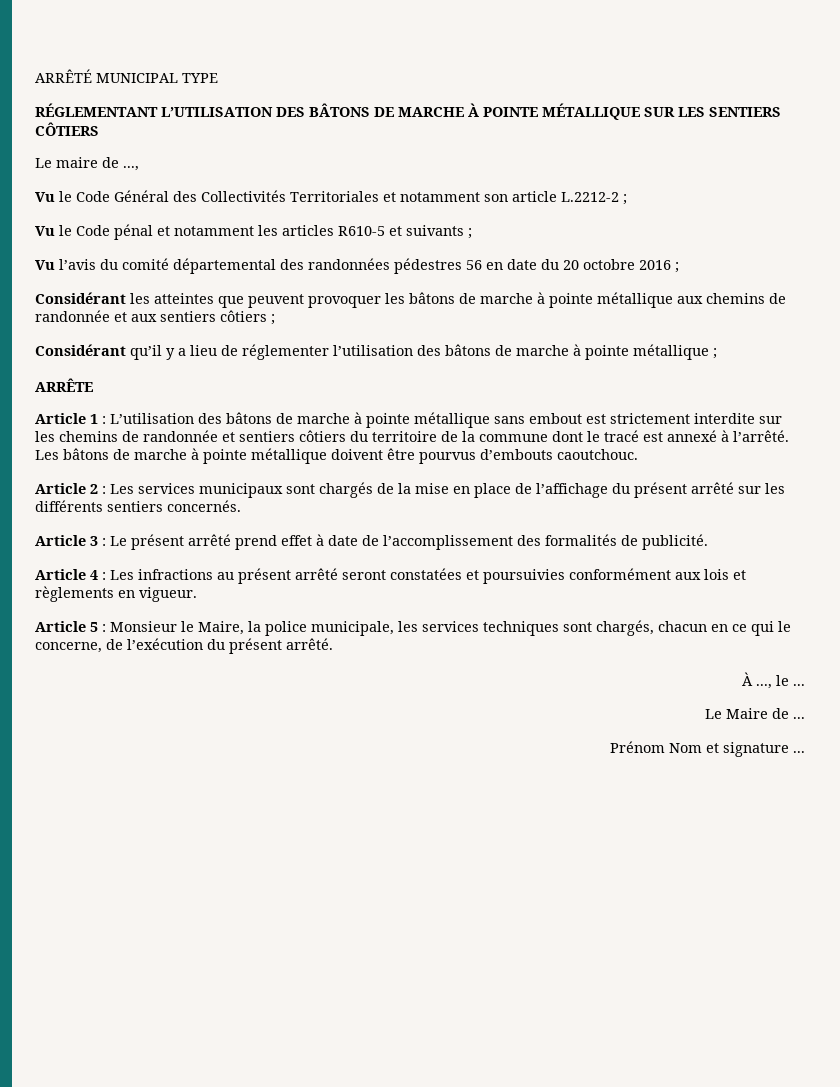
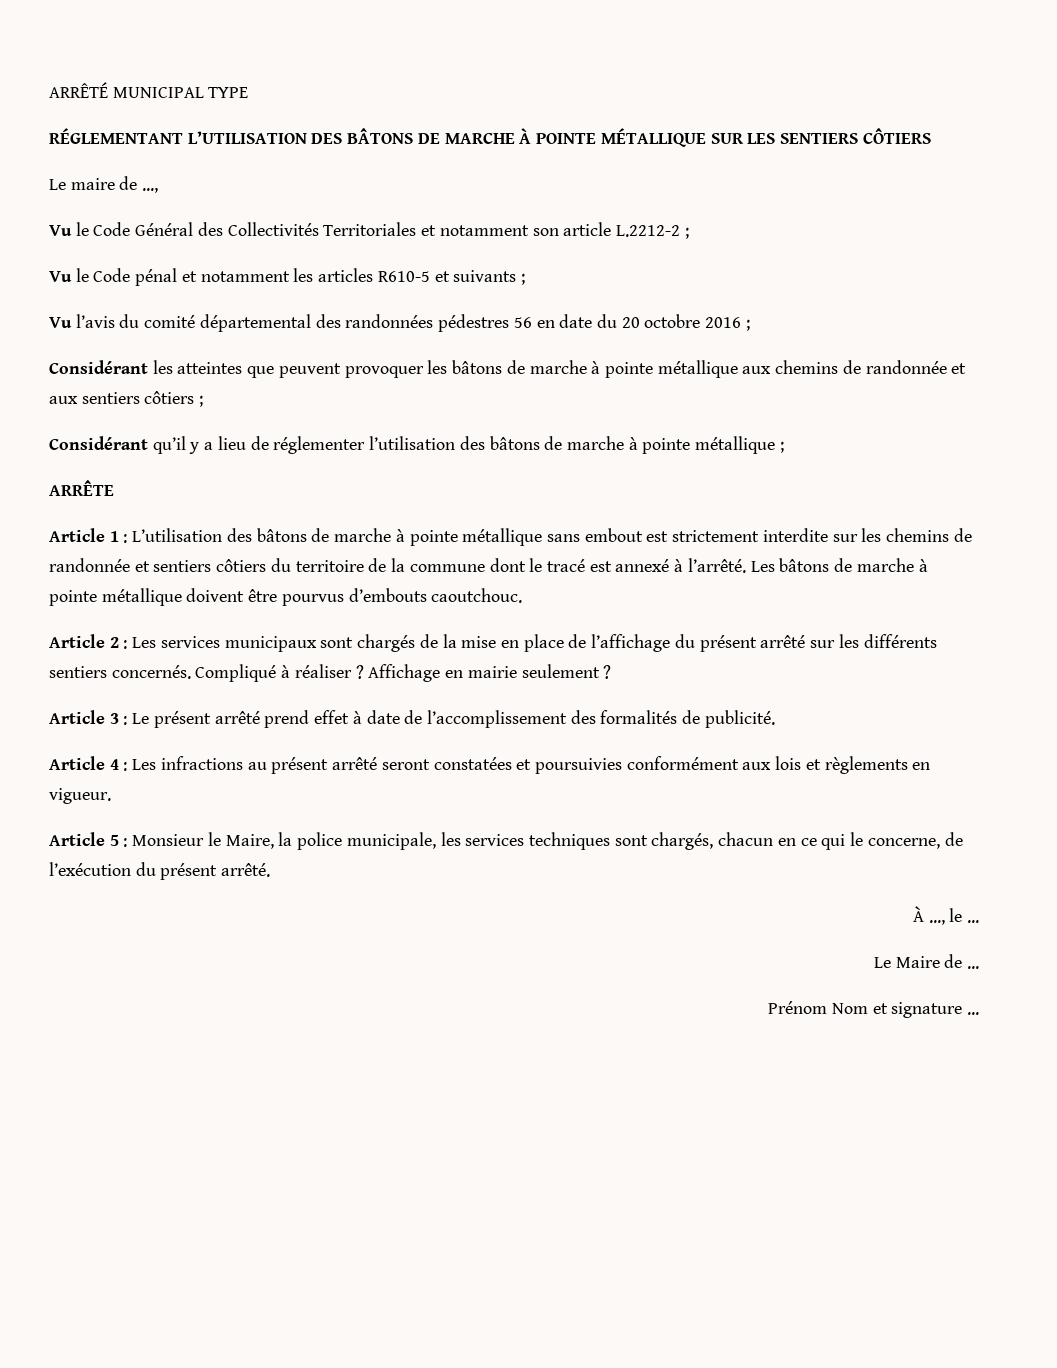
+ Compliqué à réaliser ? Affichage en mairie seulement ?

